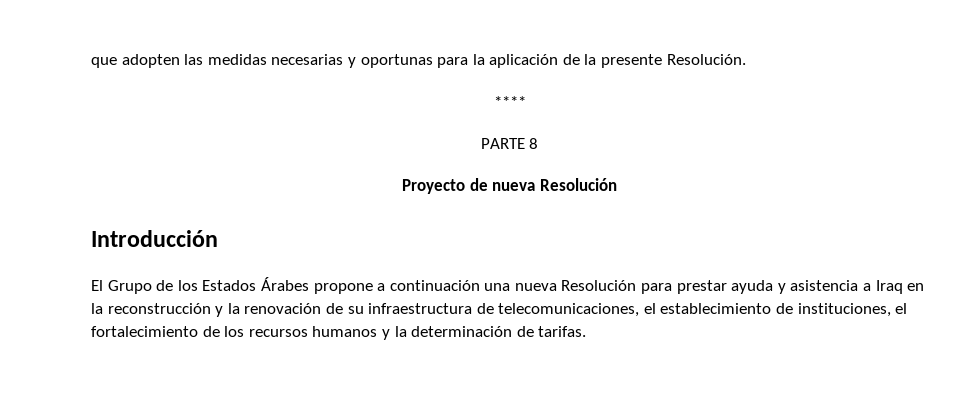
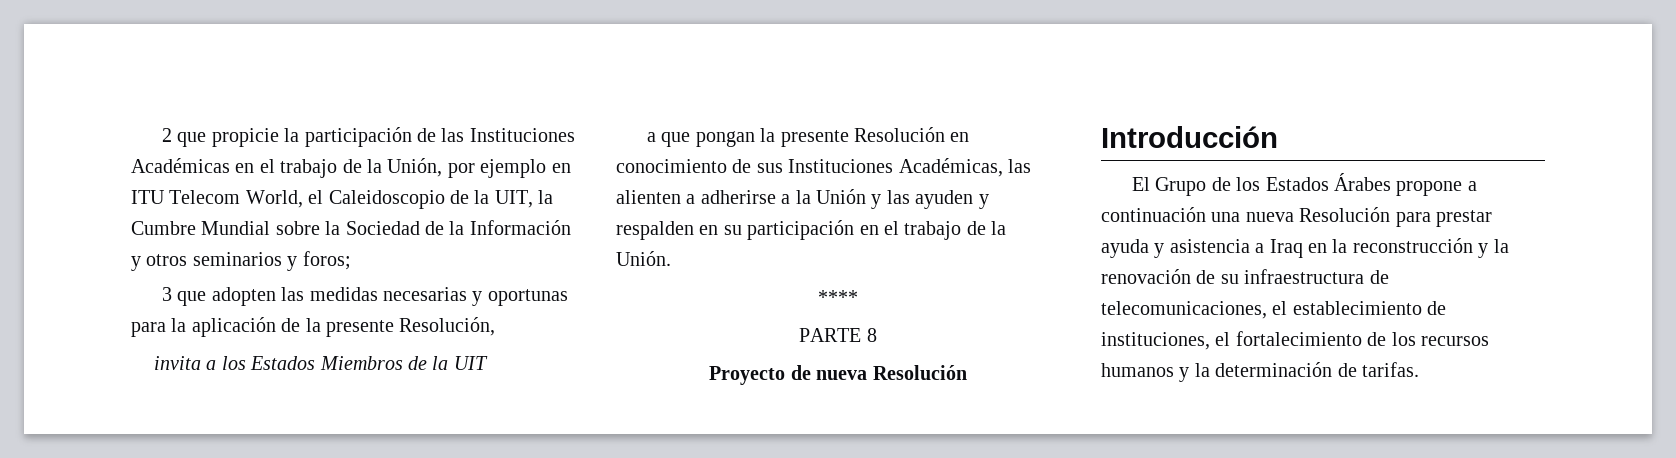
- que adopten las medidas necesarias y oportunas para la aplicación de la presente Resolución.
+ 2 que propicie la participación de las Instituciones Académicas en el trabajo de la Unión, por ejemplo en ITU Telecom World, el Caleidoscopio de la UIT, la Cumbre Mundial sobre la Sociedad de la Información y otros seminarios y foros;
+ 3 que adopten las medidas necesarias y oportunas para la aplicación de la presente Resolución,
+ invita a los Estados Miembros de la UIT
+ a que pongan la presente Resolución en conocimiento de sus Instituciones Académicas, las alienten a adherirse a la Unión y las ayuden y respalden en su participación en el trabajo de la Unión.

